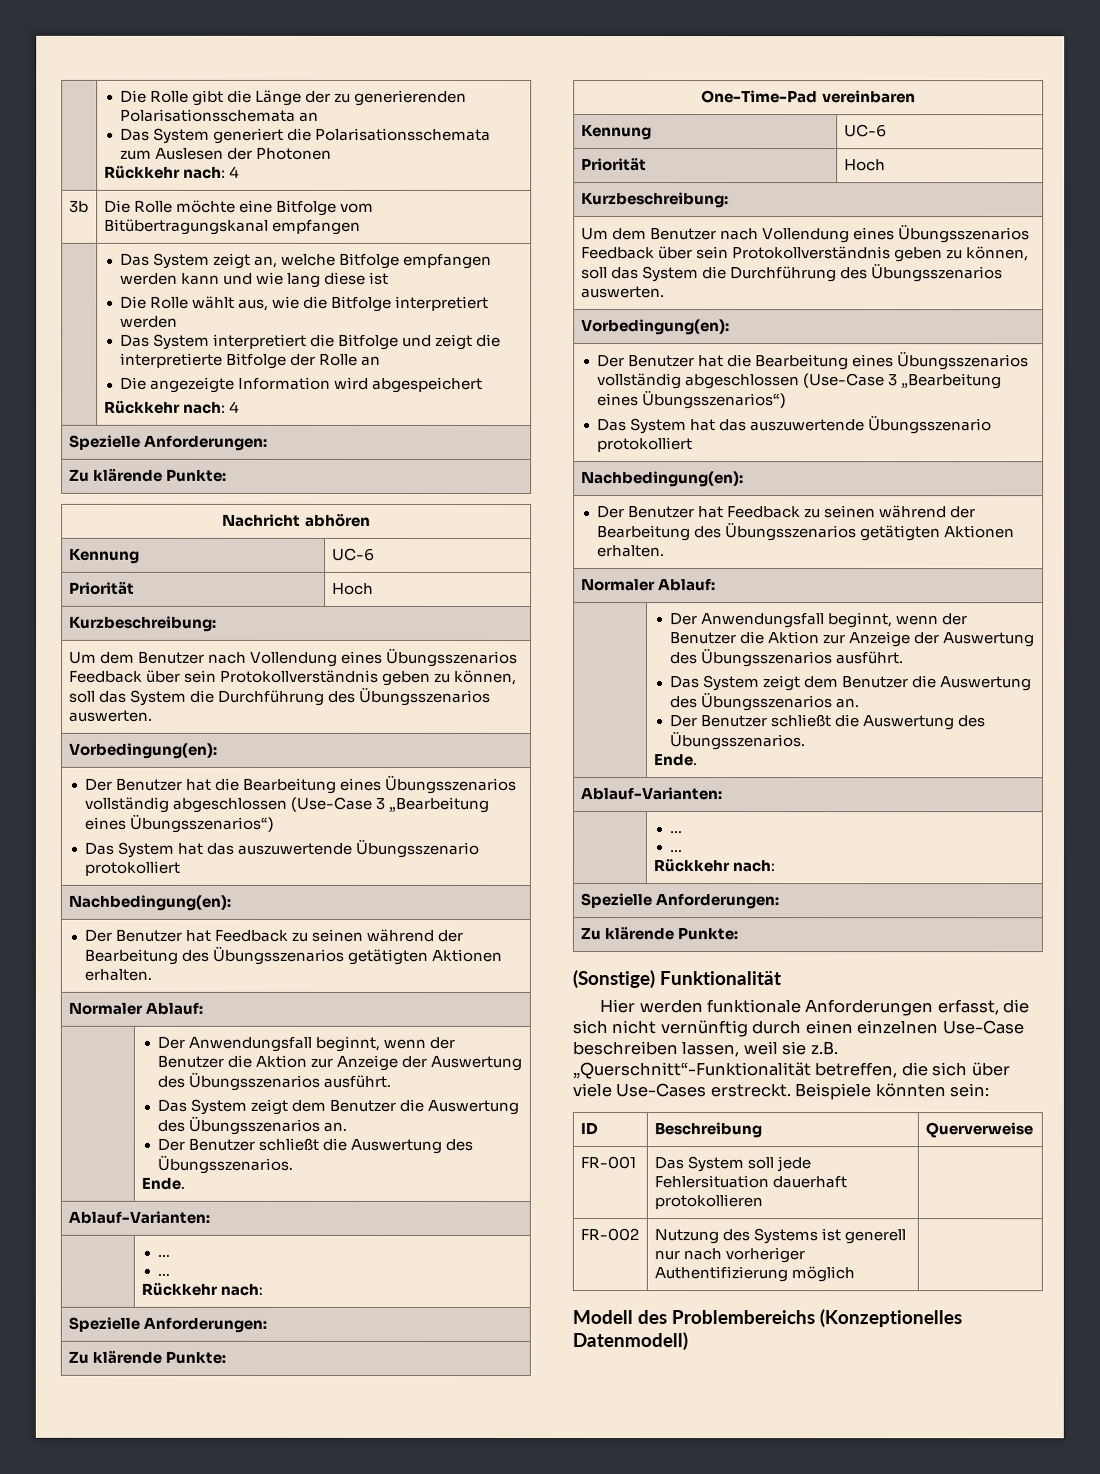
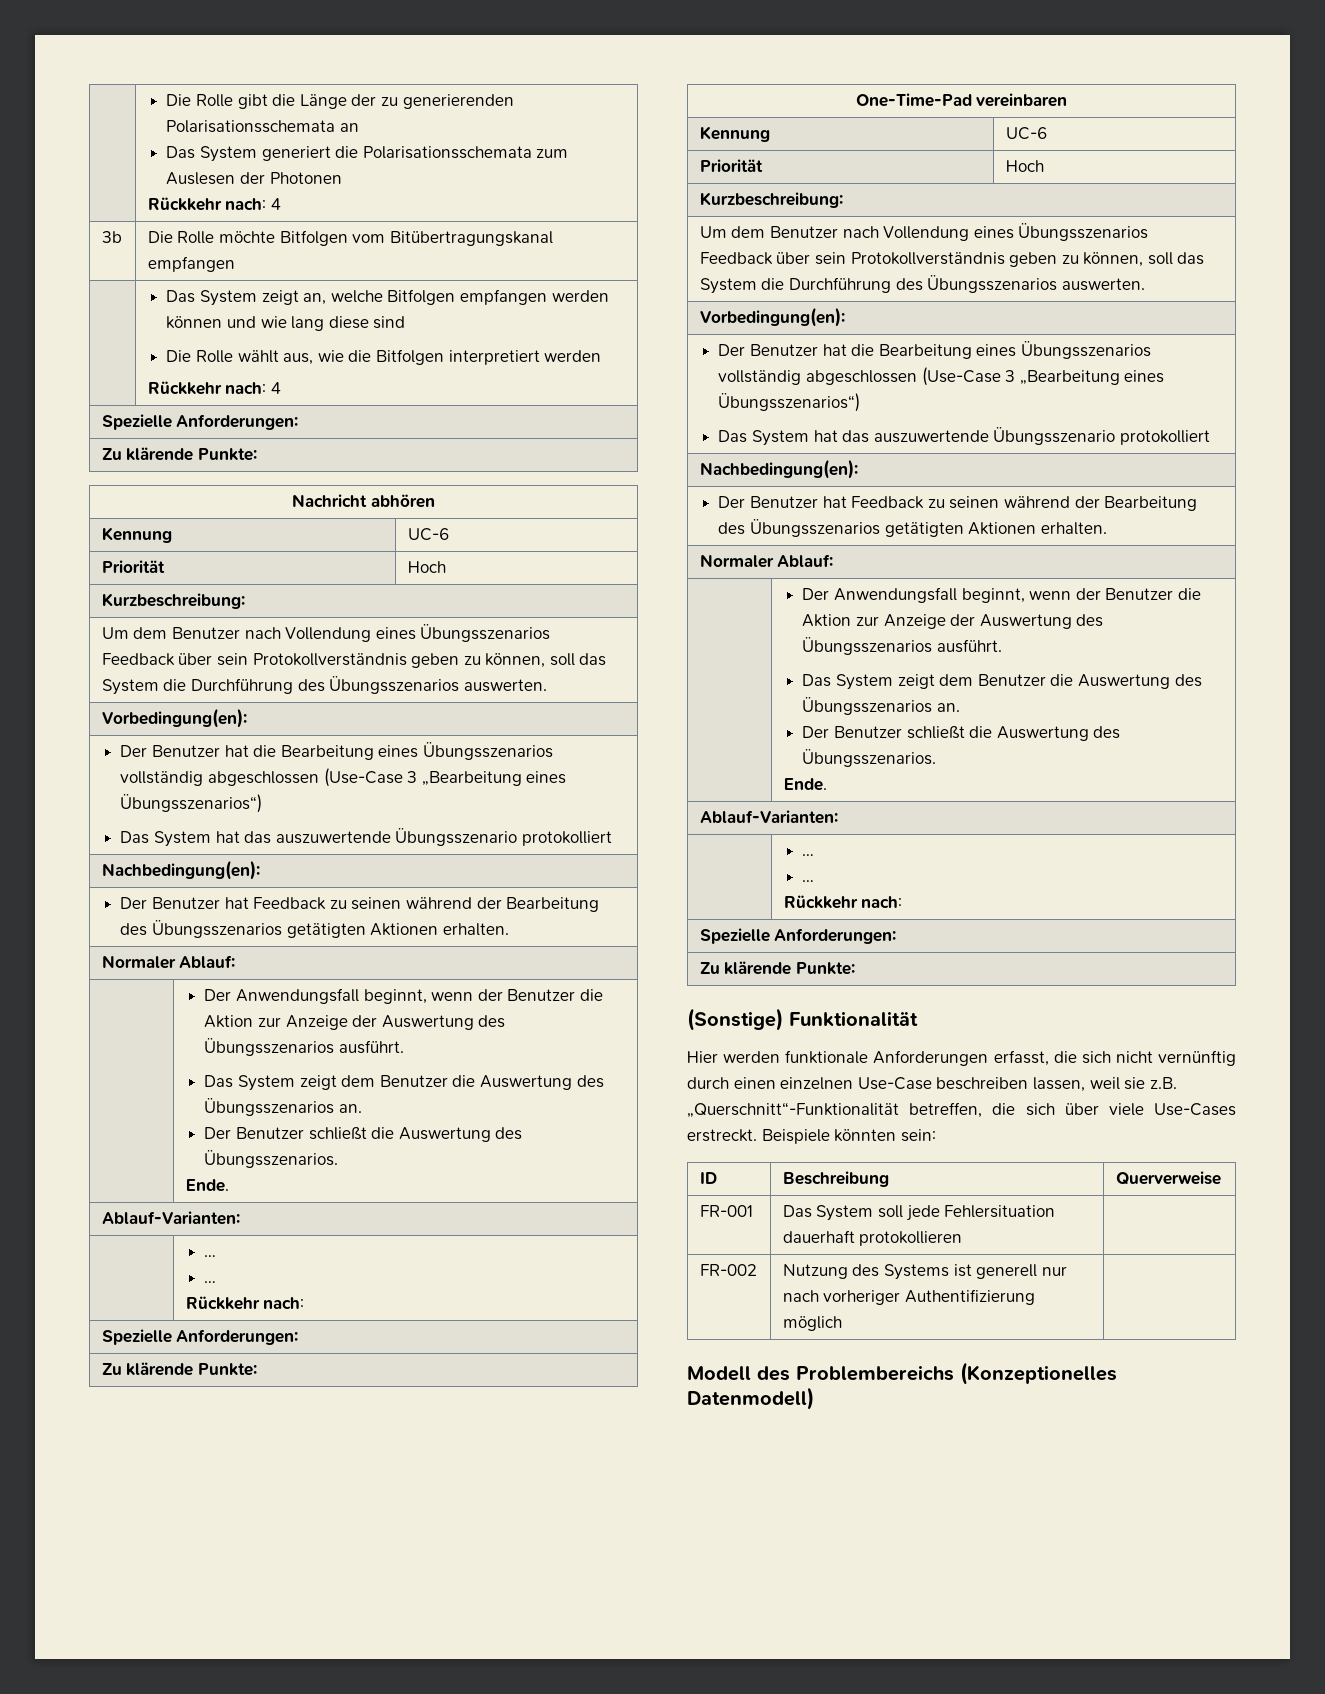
- 3b | Die Rolle möchte eine Bitfolge vom Bitübertragungskanal empfangen
+ 3b | Die Rolle möchte Bitfolgen vom Bitübertragungskanal empfangen
- Das System zeigt an, welche Bitfolge empfangen werden kann und wie lang diese ist
+ Das System zeigt an, welche Bitfolgen empfangen werden können und wie lang diese sind
- Die Rolle wählt aus, wie die Bitfolge interpretiert werden
+ Die Rolle wählt aus, wie die Bitfolgen interpretiert werden
- Das System interpretiert die Bitfolge und zeigt die interpretierte Bitfolge der Rolle an
- Die angezeigte Information wird abgespeichert

